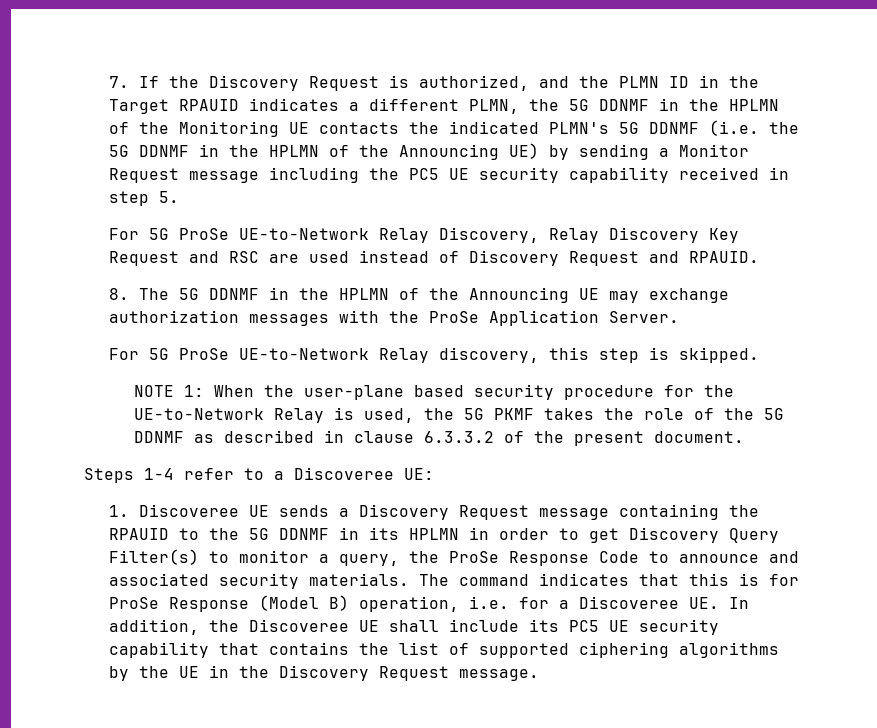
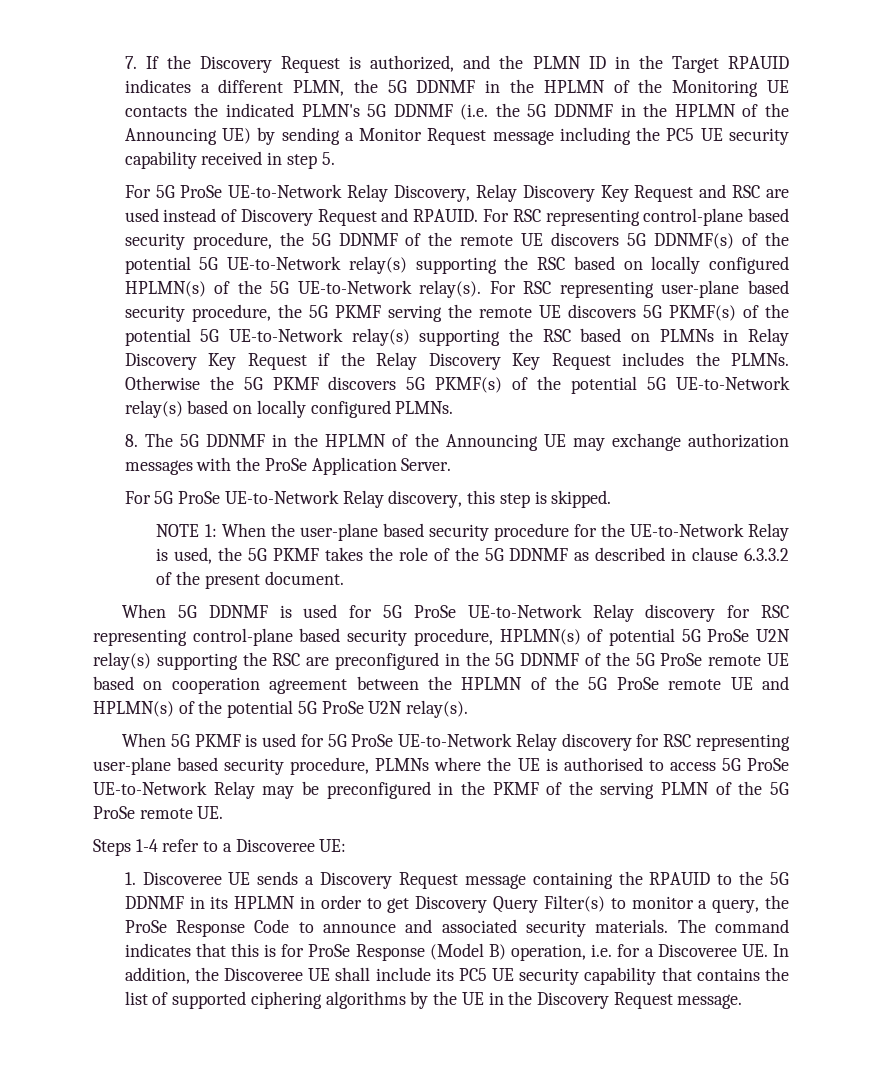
+ For RSC representing control-plane based security procedure, the 5G DDNMF of the remote UE discovers 5G DDNMF(s) of the potential 5G UE-to-Network relay(s) supporting the RSC based on locally configured HPLMN(s) of the 5G UE-to-Network relay(s). For RSC representing user-plane based security procedure, the 5G PKMF serving the remote UE discovers 5G PKMF(s) of the potential 5G UE-to-Network relay(s) supporting the RSC based on PLMNs in Relay Discovery Key Request if the Relay Discovery Key Request includes the PLMNs. Otherwise the 5G PKMF discovers 5G PKMF(s) of the potential 5G UE-to-Network relay(s) based on locally configured PLMNs.
+ When 5G DDNMF is used for 5G ProSe UE-to-Network Relay discovery for RSC representing control-plane based security procedure, HPLMN(s) of potential 5G ProSe U2N relay(s) supporting the RSC are preconfigured in the 5G DDNMF of the 5G ProSe remote UE based on cooperation agreement between the HPLMN of the 5G ProSe remote UE and HPLMN(s) of the potential 5G ProSe U2N relay(s).
+ When 5G PKMF is used for 5G ProSe UE-to-Network Relay discovery for RSC representing user-plane based security procedure, PLMNs where the UE is authorised to access 5G ProSe UE-to-Network Relay may be preconfigured in the PKMF of the serving PLMN of the 5G ProSe remote UE.

